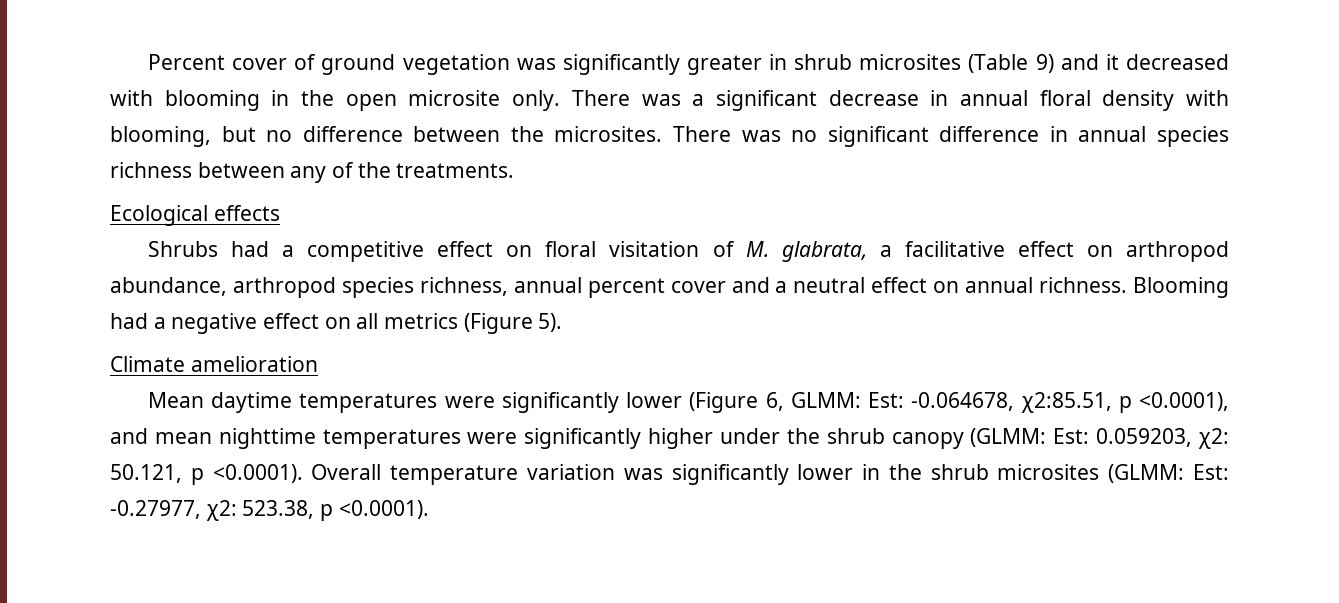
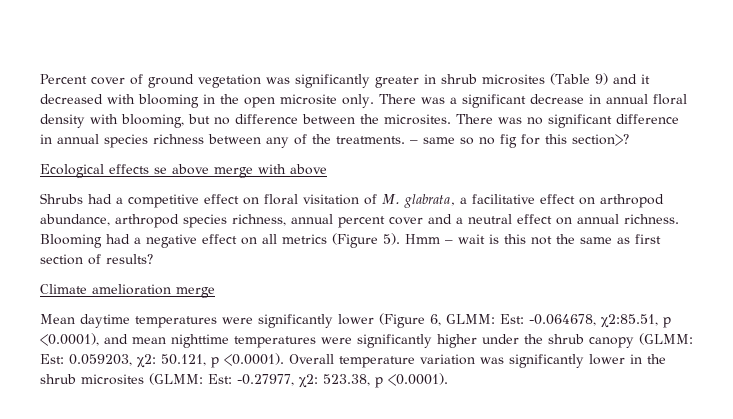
- There was no significant difference in annual species richness between any of the treatments.
- Ecological effects
+ There was no significant difference in annual species richness between any of the treatments. – same so no fig for this section>?
+ Ecological effects se above merge with above
+ Hmm – wait is this not the same as first section of results?
- Climate amelioration
+ Climate amelioration merge

